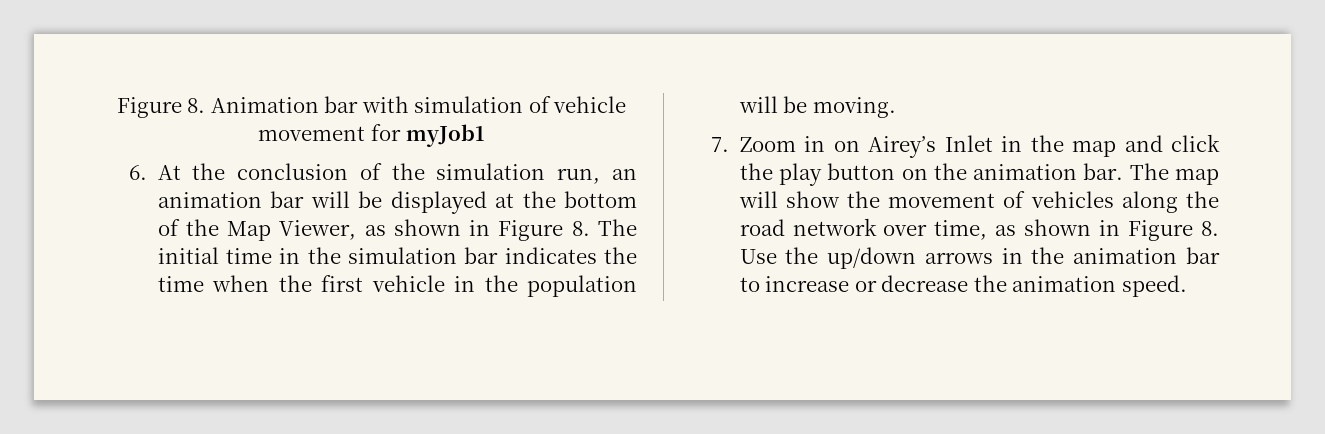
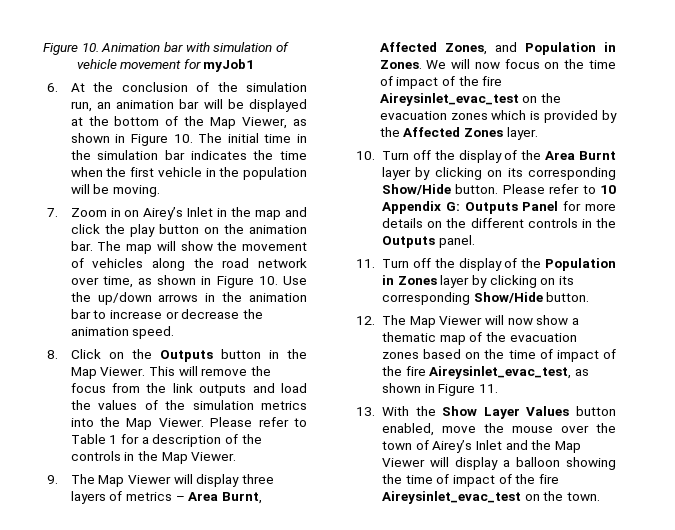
- Figure 8. Animation bar with simulation of vehicle movement for myJob1
+ Figure 10. Animation bar with simulation of vehicle movement for myJob1
- 6. At the conclusion of the simulation run, an animation bar will be displayed at the bottom of the Map Viewer, as shown in Figure 8. The initial time in the simulation bar indicates the time when the first vehicle in the population will be moving.
+ 6. At the conclusion of the simulation run, an animation bar will be displayed at the bottom of the Map Viewer, as shown in Figure 10. The initial time in the simulation bar indicates the time when the first vehicle in the population will be moving.
- The map will show the movement of vehicles along the road network over time, as shown in Figure 8. Use the up/down arrows in the animation bar to increase or decrease the animation speed.
+ The map will show the movement of vehicles along the road network over time, as shown in Figure 10. Use the up/down arrows in the animation bar to increase or decrease the animation speed.
+ 8. Click on the Outputs button in the Map Viewer. This will remove the focus from the link outputs and load the values of the simulation metrics into the Map Viewer. Please refer to Table 1 for a description of the controls in the Map Viewer.
+ 9. The Map Viewer will display three layers of metrics – Area Burnt, Affected Zones, and Population in Zones. We will now focus on the time of impact of the fire Aireysinlet_evac_test on the evacuation zones which is provided by the Affected Zones layer.
+ 10. Turn off the display of the Area Burnt layer by clicking on its corresponding Show/Hide button. Please refer to 10 Appendix G: Outputs Panel for more details on the different controls in the Outputs panel.
+ 11. Turn off the display of the Population in Zones layer by clicking on its corresponding Show/Hide button.
+ 12. The Map Viewer will now show a thematic map of the evacuation zones based on the time of impact of the fire Aireysinlet_evac_test, as shown in Figure 11.
+ 13. With the Show Layer Values button enabled, move the mouse over the town of Airey’s Inlet and the Map Viewer will display a balloon showing the time of impact of the fire Aireysinlet_evac_test on the town.

